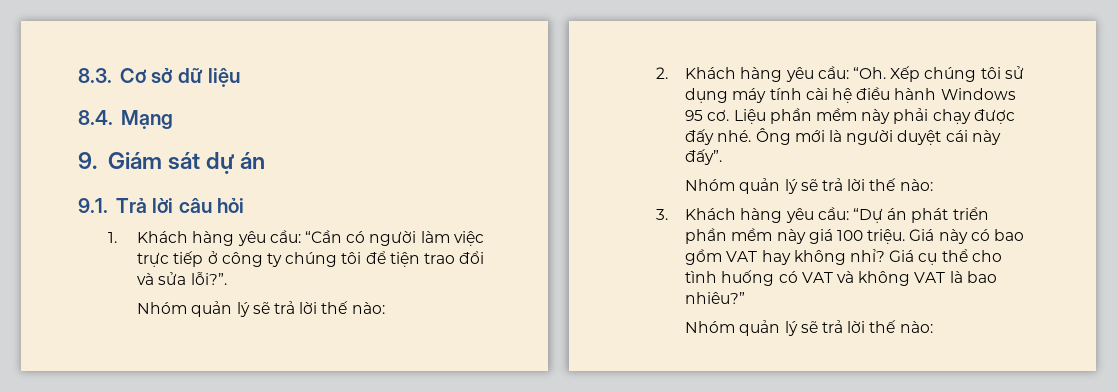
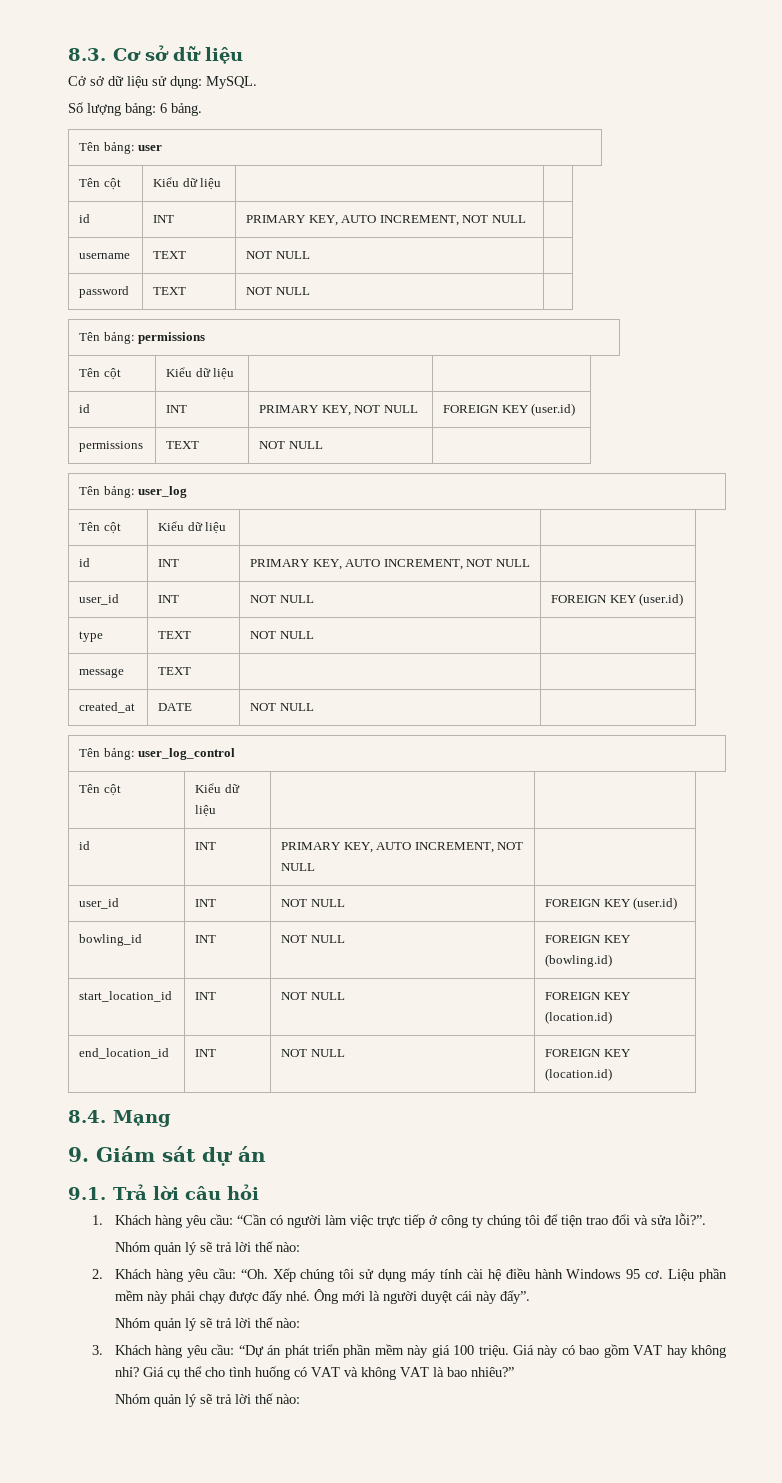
+ Cở sở dữ liệu sử dụng: MySQL.
+ Số lượng bảng: 6 bảng.
+ Tên bảng: user
+ Tên cột | Kiểu dữ liệu | |
+ id | INT | PRIMARY KEY, AUTO INCREMENT, NOT NULL |
+ username | TEXT | NOT NULL |
+ password | TEXT | NOT NULL |
+ Tên bảng: permissions
+ Tên cột | Kiểu dữ liệu | |
+ id | INT | PRIMARY KEY, NOT NULL | FOREIGN KEY (user.id)
+ permissions | TEXT | NOT NULL |
+ Tên bảng: user_log
+ Tên cột | Kiểu dữ liệu | |
+ id | INT | PRIMARY KEY, AUTO INCREMENT, NOT NULL |
+ user_id | INT | NOT NULL | FOREIGN KEY (user.id)
+ type | TEXT | NOT NULL |
+ message | TEXT | |
+ created_at | DATE | NOT NULL |
+ Tên bảng: user_log_control
+ Tên cột | Kiểu dữ liệu | |
+ id | INT | PRIMARY KEY, AUTO INCREMENT, NOT NULL |
+ user_id | INT | NOT NULL | FOREIGN KEY (user.id)
+ bowling_id | INT | NOT NULL | FOREIGN KEY (bowling.id)
+ start_location_id | INT | NOT NULL | FOREIGN KEY (location.id)
+ end_location_id | INT | NOT NULL | FOREIGN KEY (location.id)

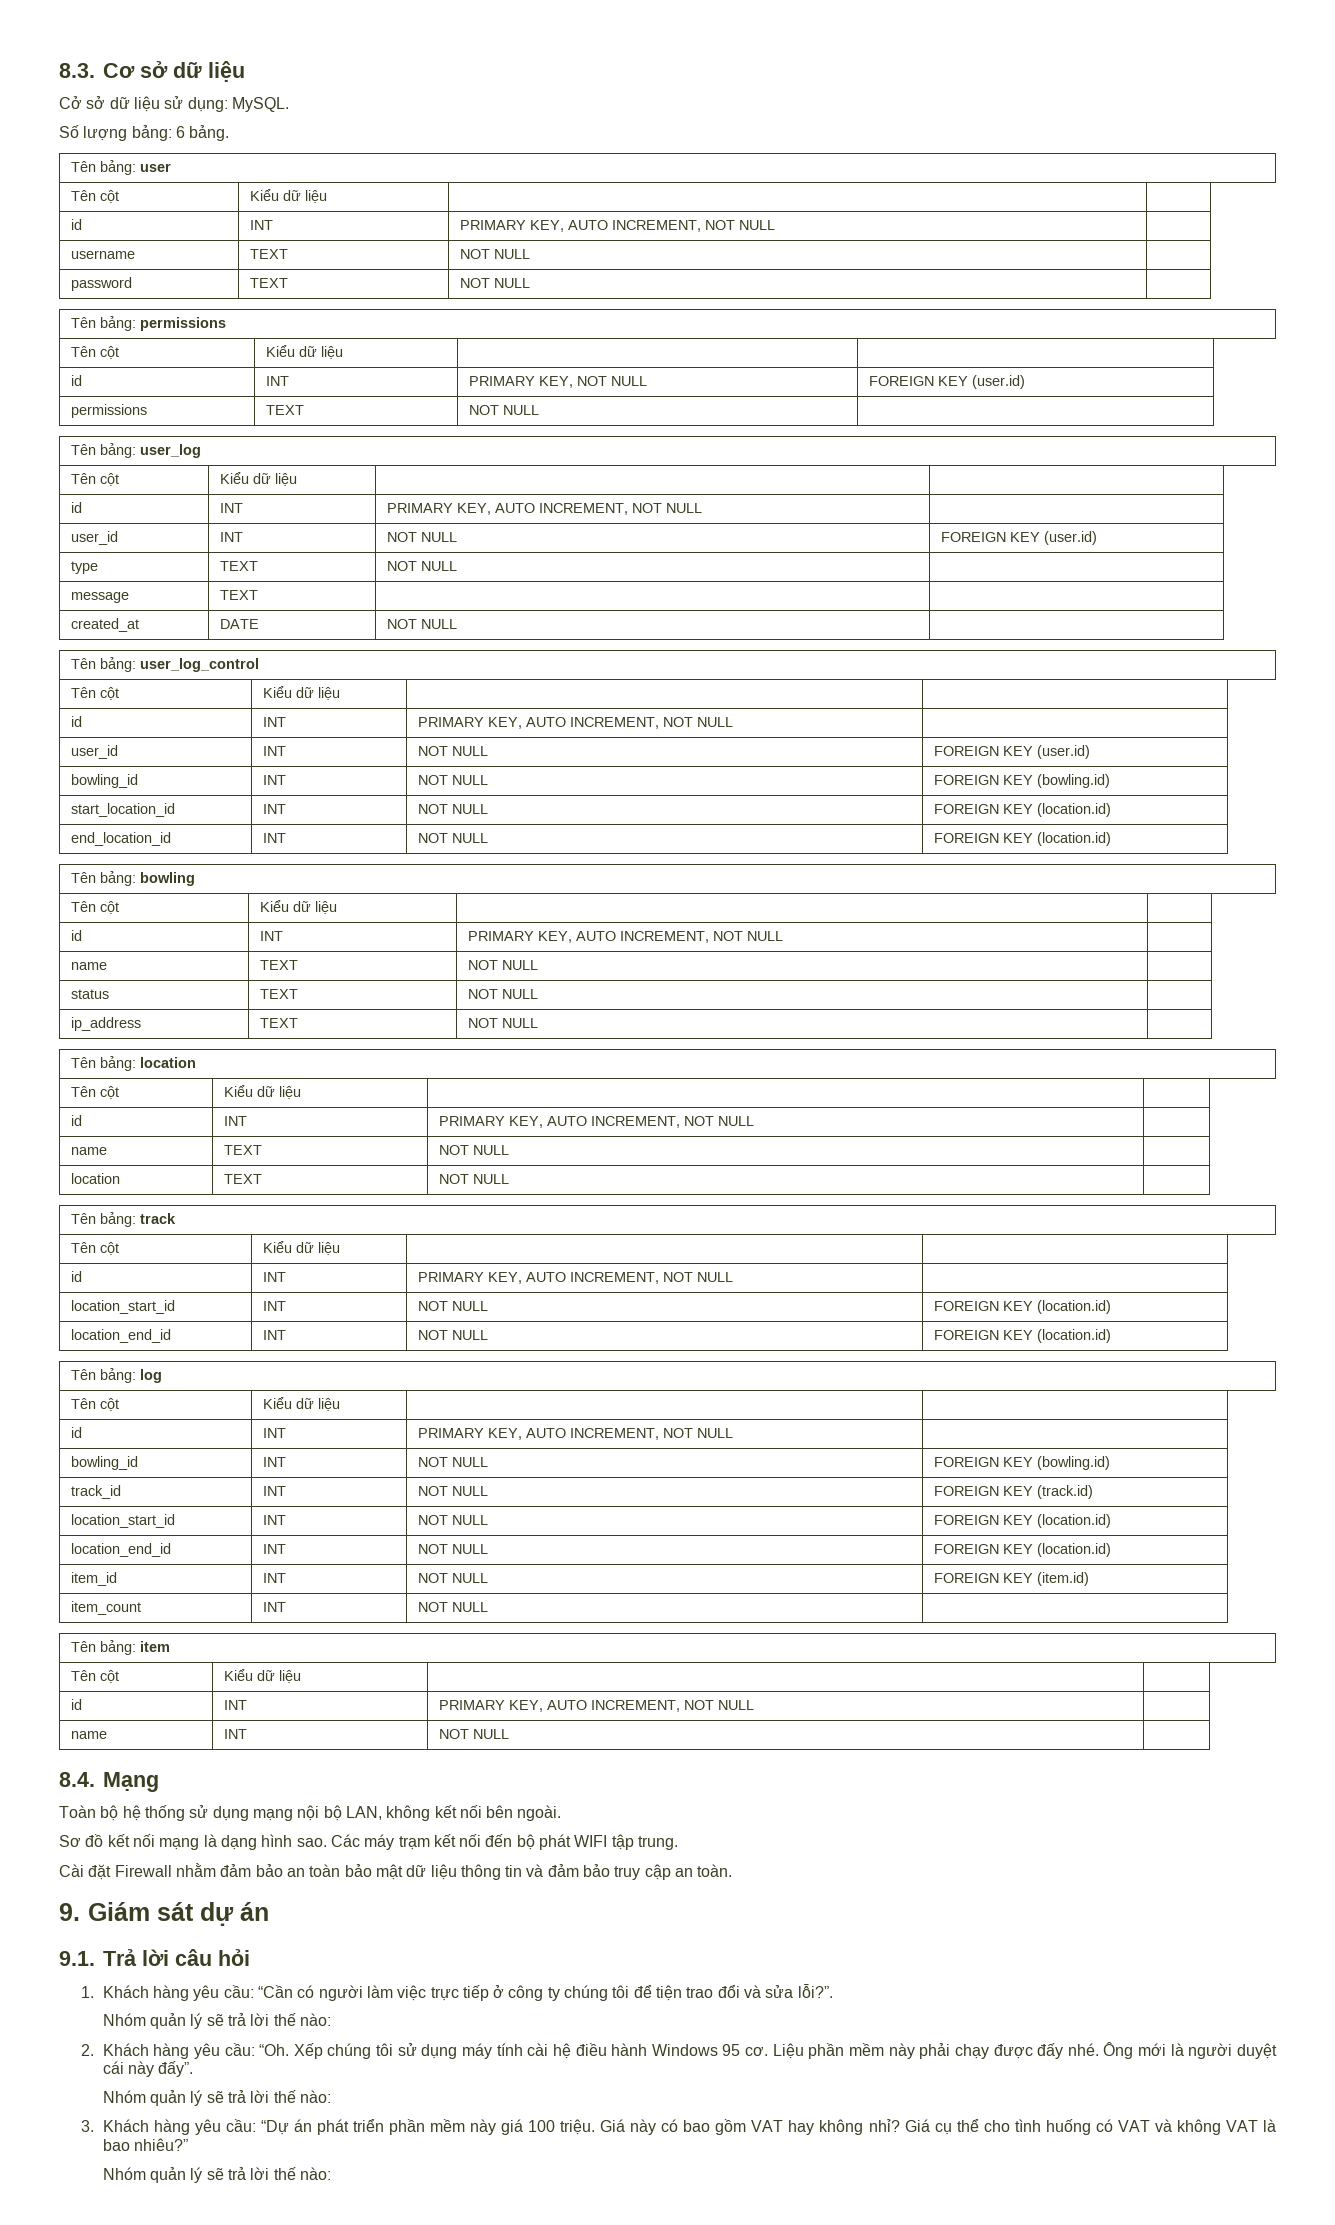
+ Tên bảng: bowling
+ Tên cột | Kiểu dữ liệu | |
+ id | INT | PRIMARY KEY, AUTO INCREMENT, NOT NULL |
+ name | TEXT | NOT NULL |
+ status | TEXT | NOT NULL |
+ ip_address | TEXT | NOT NULL |
+ Tên bảng: location
+ Tên cột | Kiểu dữ liệu | |
+ id | INT | PRIMARY KEY, AUTO INCREMENT, NOT NULL |
+ name | TEXT | NOT NULL |
+ location | TEXT | NOT NULL |
+ Tên bảng: track
+ Tên cột | Kiểu dữ liệu | |
+ id | INT | PRIMARY KEY, AUTO INCREMENT, NOT NULL |
+ location_start_id | INT | NOT NULL | FOREIGN KEY (location.id)
+ location_end_id | INT | NOT NULL | FOREIGN KEY (location.id)
+ Tên bảng: log
+ Tên cột | Kiểu dữ liệu | |
+ id | INT | PRIMARY KEY, AUTO INCREMENT, NOT NULL |
+ bowling_id | INT | NOT NULL | FOREIGN KEY (bowling.id)
+ track_id | INT | NOT NULL | FOREIGN KEY (track.id)
+ location_start_id | INT | NOT NULL | FOREIGN KEY (location.id)
+ location_end_id | INT | NOT NULL | FOREIGN KEY (location.id)
+ item_id | INT | NOT NULL | FOREIGN KEY (item.id)
+ item_count | INT | NOT NULL |
+ Tên bảng: item
+ Tên cột | Kiểu dữ liệu | |
+ id | INT | PRIMARY KEY, AUTO INCREMENT, NOT NULL |
+ name | INT | NOT NULL |
  8.4. Mạng
+ Toàn bộ hệ thống sử dụng mạng nội bộ LAN, không kết nối bên ngoài.
+ Sơ đồ kết nối mạng là dạng hình sao. Các máy trạm kết nối đến bộ phát WIFI tập trung.
+ Cài đặt Firewall nhằm đảm bảo an toàn bảo mật dữ liệu thông tin và đảm bảo truy cập an toàn.

